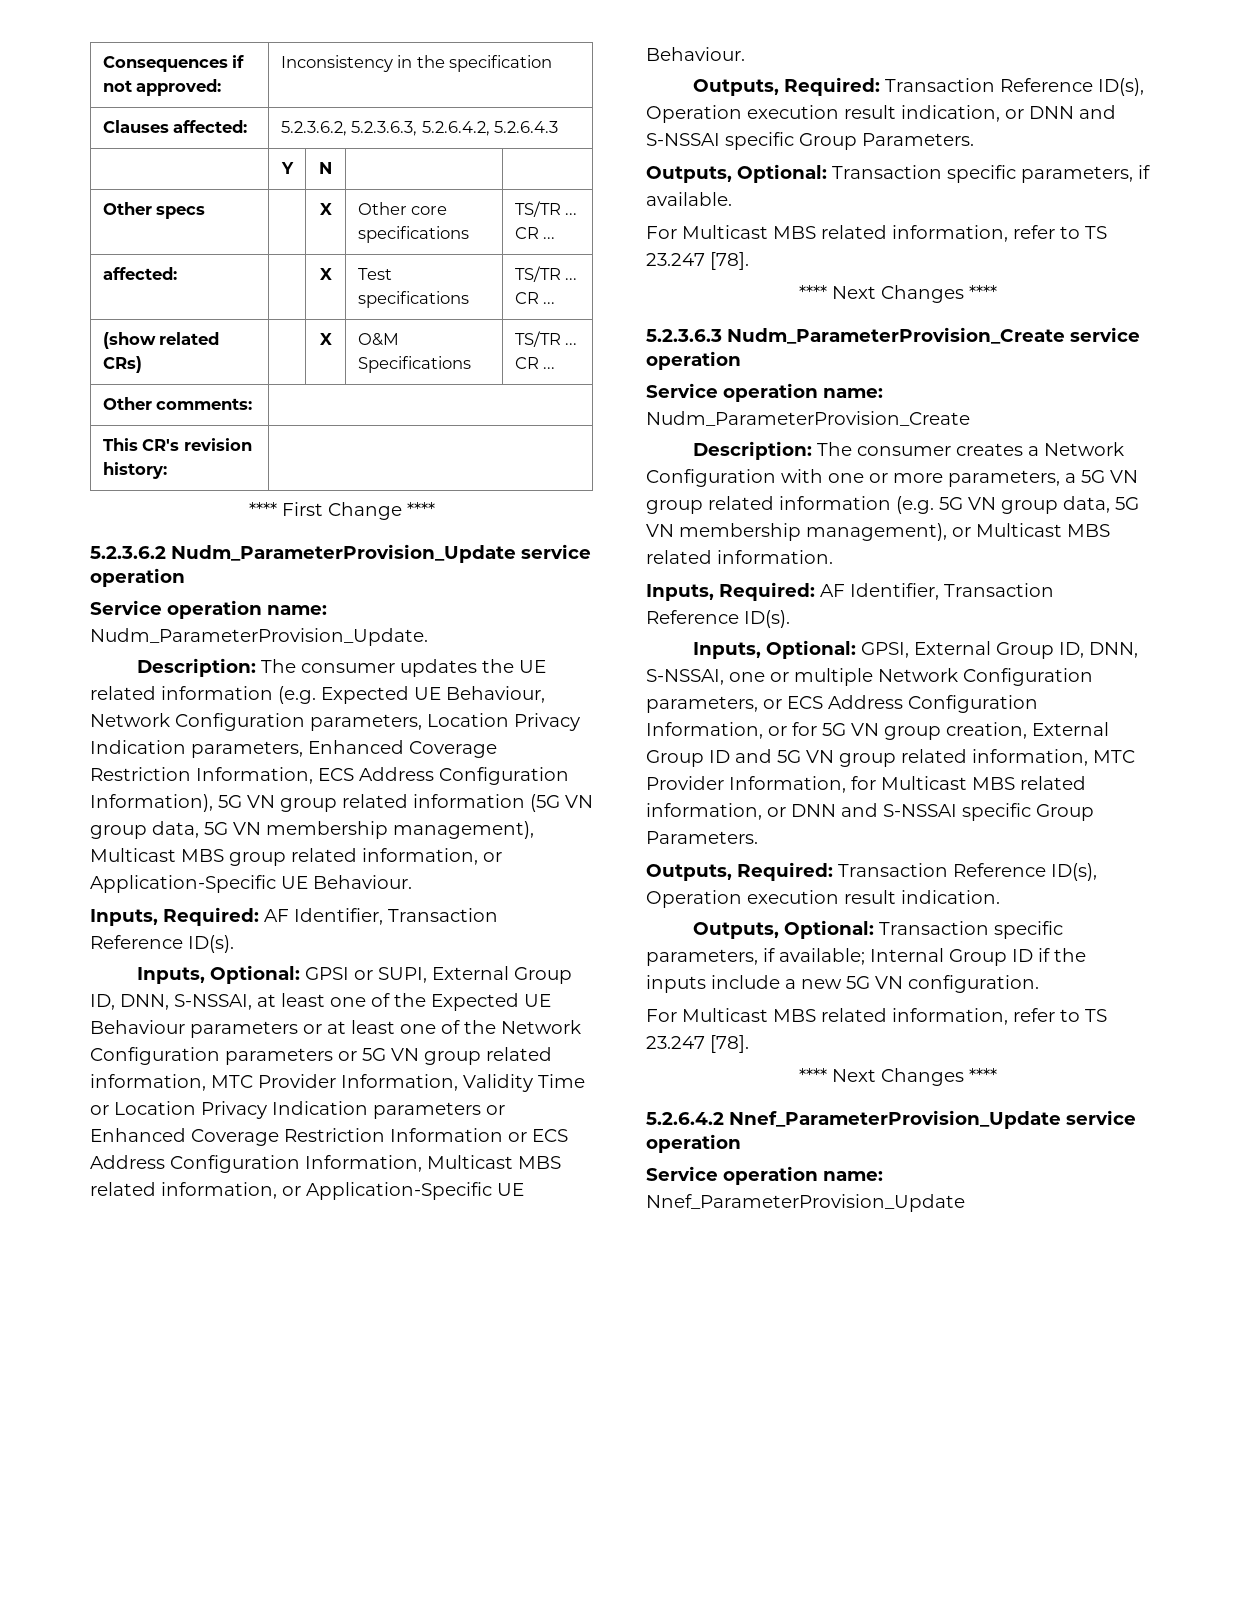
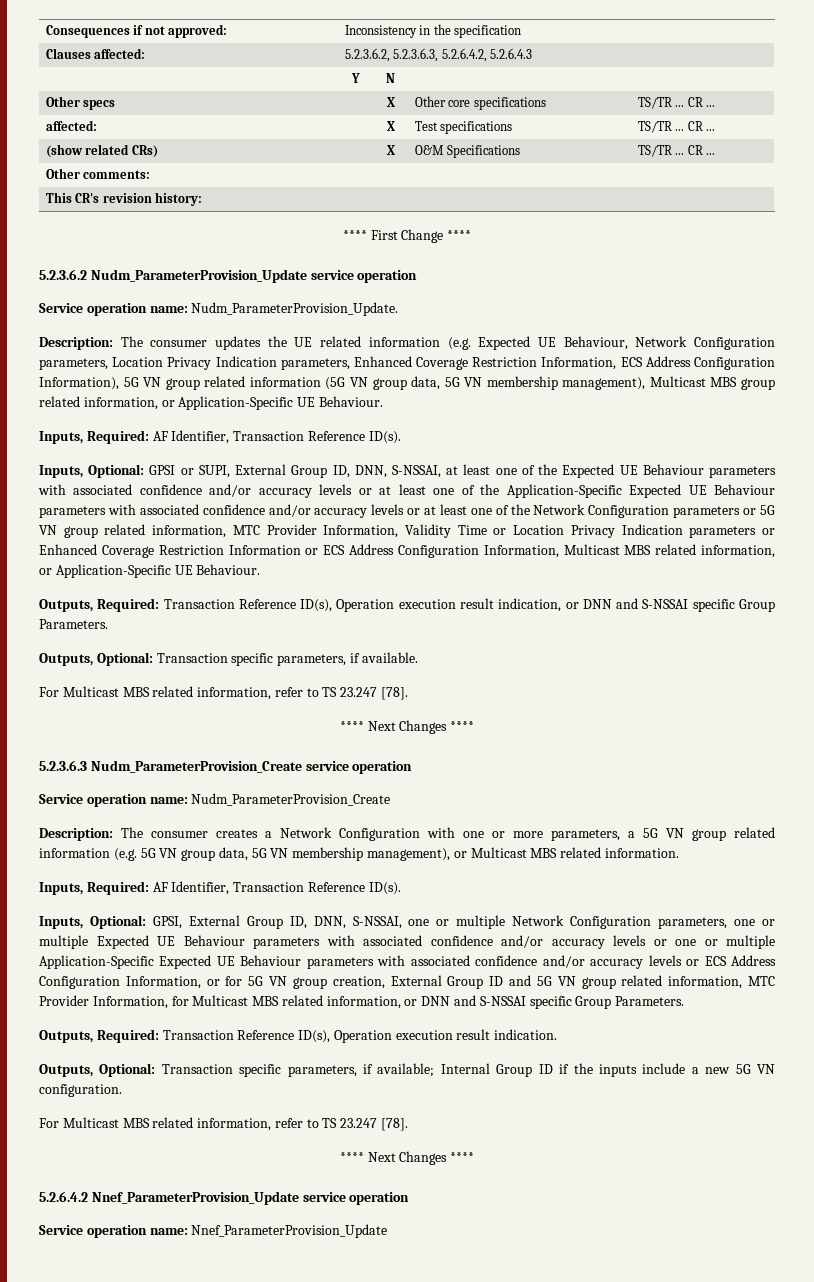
- GPSI or SUPI, External Group ID, DNN, S-NSSAI, at least one of the Expected UE Behaviour parameters or at least one of the Network Configuration parameters or 5G VN group related information, MTC Provider Information, Validity Time or Location Privacy Indication parameters or Enhanced Coverage Restriction Information or ECS Address Configuration Information, Multicast MBS related information, or Application-Specific UE Behaviour.
+ GPSI or SUPI, External Group ID, DNN, S-NSSAI, at least one of the Expected UE Behaviour parameters with associated confidence and/or accuracy levels or at least one of the Application-Specific Expected UE Behaviour parameters with associated confidence and/or accuracy levels or at least one of the Network Configuration parameters or 5G VN group related information, MTC Provider Information, Validity Time or Location Privacy Indication parameters or Enhanced Coverage Restriction Information or ECS Address Configuration Information, Multicast MBS related information, or Application-Specific UE Behaviour.
- Inputs, Optional: GPSI, External Group ID, DNN, S-NSSAI, one or multiple Network Configuration parameters, or ECS Address Configuration Information, or for 5G VN group creation, External Group ID and 5G VN group related information, MTC Provider Information, for Multicast MBS related information, or DNN and S-NSSAI specific Group Parameters.
+ Inputs, Optional: GPSI, External Group ID, DNN, S-NSSAI, one or multiple Network Configuration parameters, one or multiple Expected UE Behaviour parameters with associated confidence and/or accuracy levels or one or multiple Application-Specific Expected UE Behaviour parameters with associated confidence and/or accuracy levels or ECS Address Configuration Information, or for 5G VN group creation, External Group ID and 5G VN group related information, MTC Provider Information, for Multicast MBS related information, or DNN and S-NSSAI specific Group Parameters.

